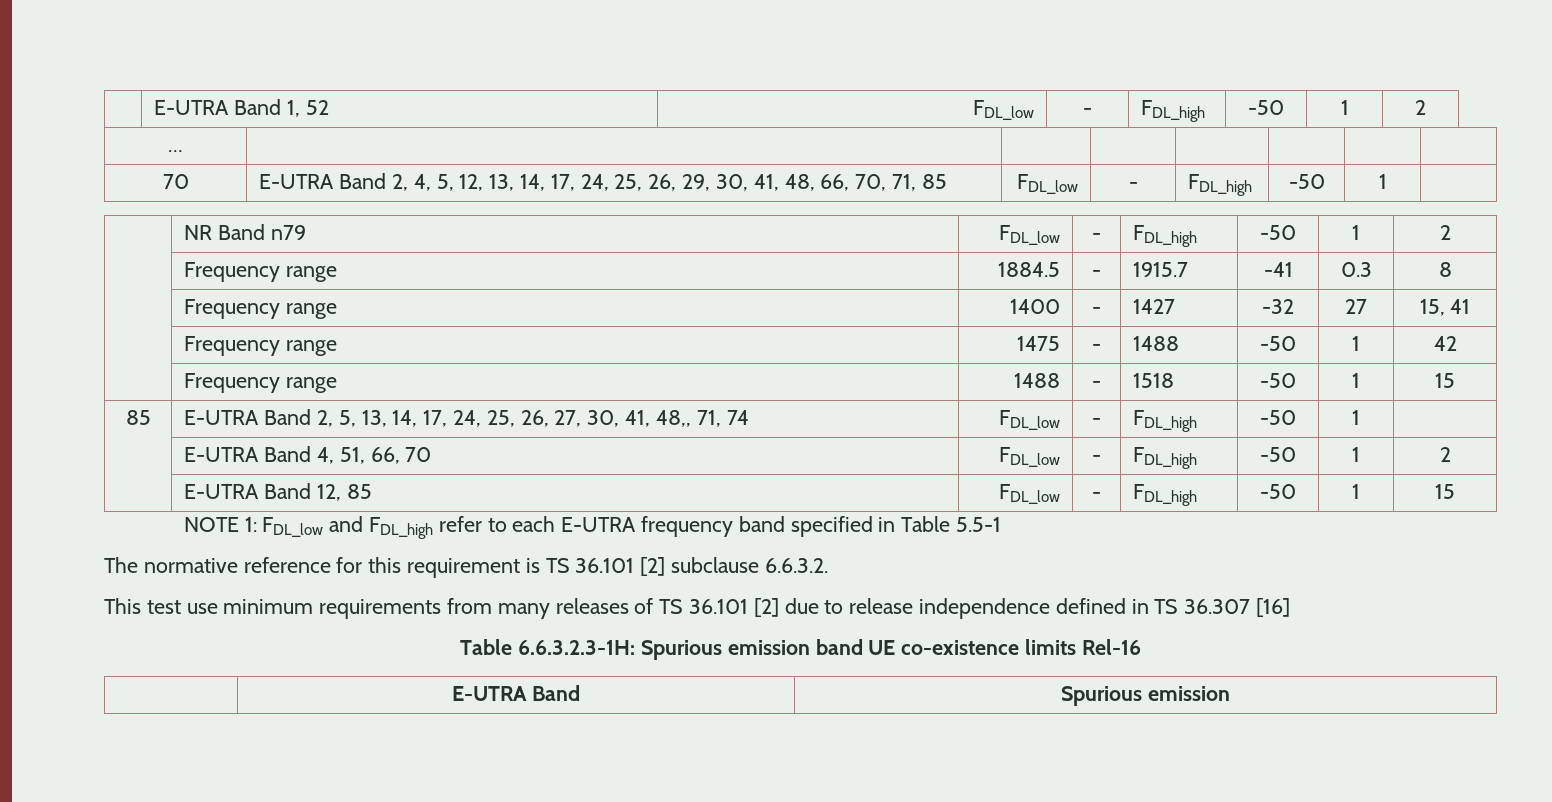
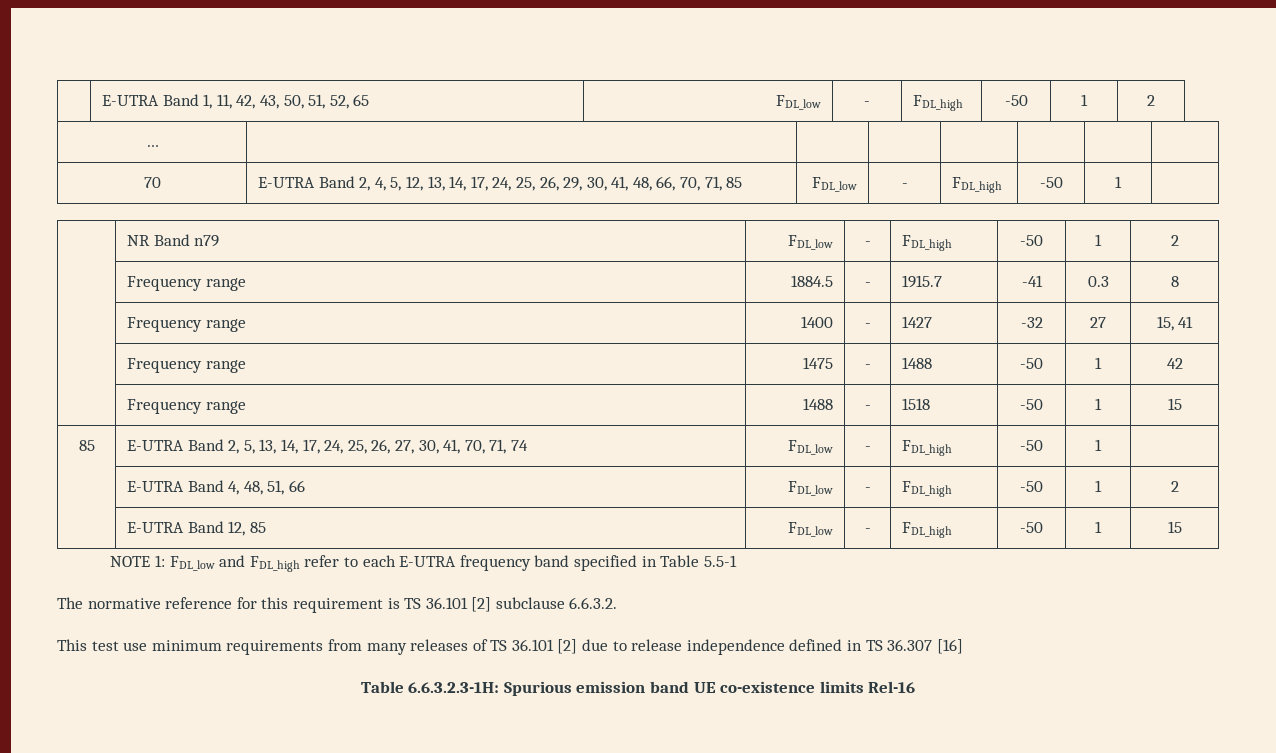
- | E-UTRA Band 1, 52 | FDL_low | - | FDL_high | -50 | 1 | 2
+ | E-UTRA Band 1, 11, 42, 43, 50, 51, 52, 65 | FDL_low | - | FDL_high | -50 | 1 | 2
- 85 | E-UTRA Band 2, 5, 13, 14, 17, 24, 25, 26, 27, 30, 41, 48,, 71, 74 | FDL_low | - | FDL_high | -50 | 1 |
+ 85 | E-UTRA Band 2, 5, 13, 14, 17, 24, 25, 26, 27, 30, 41, 70, 71, 74 | FDL_low | - | FDL_high | -50 | 1 |
- | E-UTRA Band 4, 51, 66, 70 | FDL_low | - | FDL_high | -50 | 1 | 2
+ | E-UTRA Band 4, 48, 51, 66 | FDL_low | - | FDL_high | -50 | 1 | 2
- | E-UTRA Band | Spurious emission

